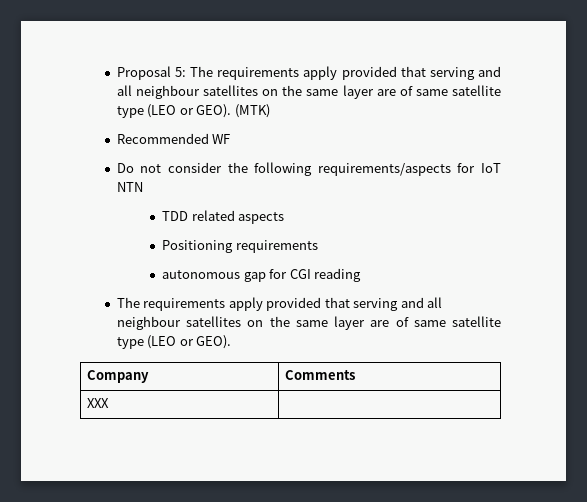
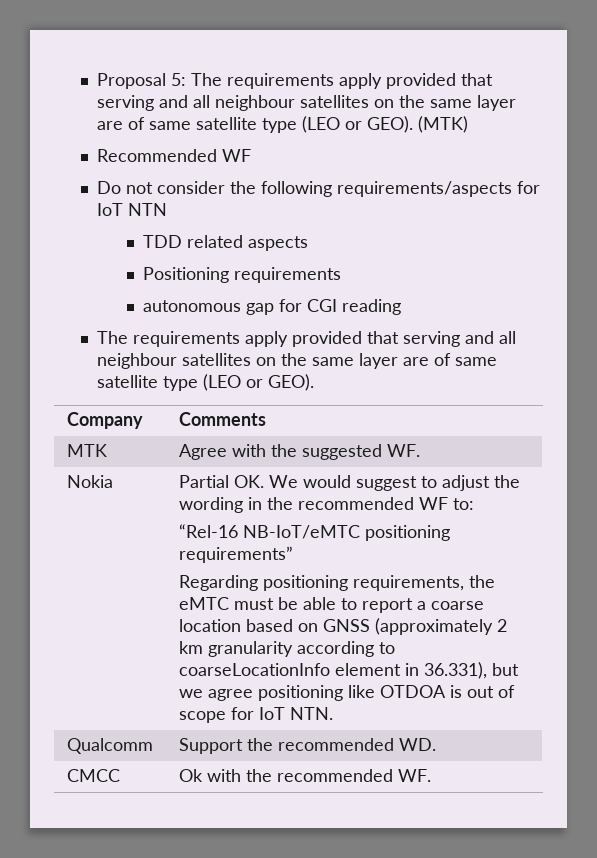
- XXX |
+ MTK | Agree with the suggested WF.
+ Nokia | Partial OK. We would suggest to adjust the wording in the recommended WF to:
+ “Rel-16 NB-IoT/eMTC positioning requirements”
+ Regarding positioning requirements, the eMTC must be able to report a coarse location based on GNSS (approximately 2 km granularity according to coarseLocationInfo element in 36.331), but we agree positioning like OTDOA is out of scope for IoT NTN.
+ Qualcomm | Support the recommended WD.
+ CMCC | Ok with the recommended WF.

